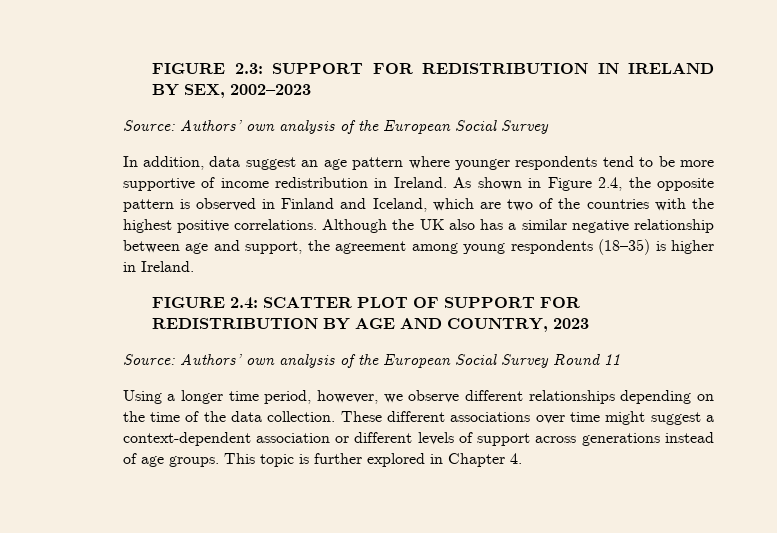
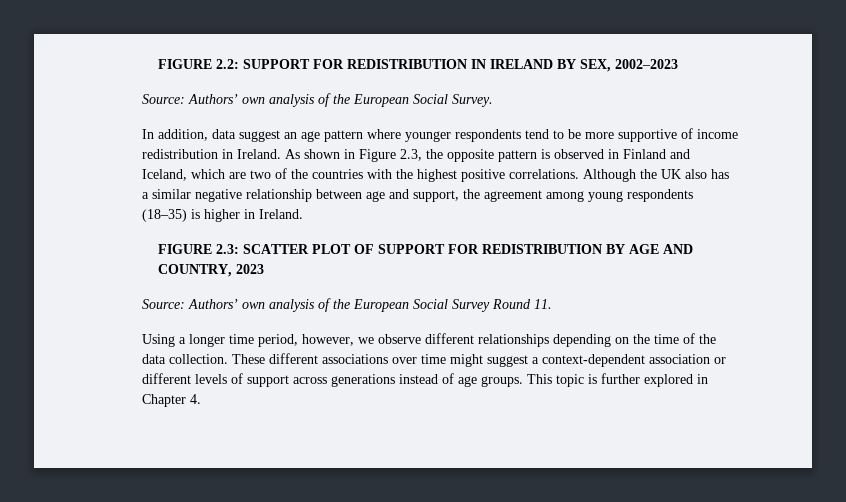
- FIGURE 2.3: SUPPORT FOR REDISTRIBUTION IN IRELAND BY SEX, 2002–2023
- Source: Authors’ own analysis of the European Social Survey
+ FIGURE 2.2: SUPPORT FOR REDISTRIBUTION IN IRELAND BY SEX, 2002–2023
+ Source: Authors’ own analysis of the European Social Survey.
- As shown in Figure 2.4, the opposite pattern is observed in Finland and Iceland, which are two of the countries with the highest positive correlations.
+ As shown in Figure 2.3, the opposite pattern is observed in Finland and Iceland, which are two of the countries with the highest positive correlations.
- FIGURE 2.4: SCATTER PLOT OF SUPPORT FOR REDISTRIBUTION BY AGE AND COUNTRY, 2023
+ FIGURE 2.3: SCATTER PLOT OF SUPPORT FOR REDISTRIBUTION BY AGE AND COUNTRY, 2023
- Source: Authors’ own analysis of the European Social Survey Round 11
+ Source: Authors’ own analysis of the European Social Survey Round 11.

